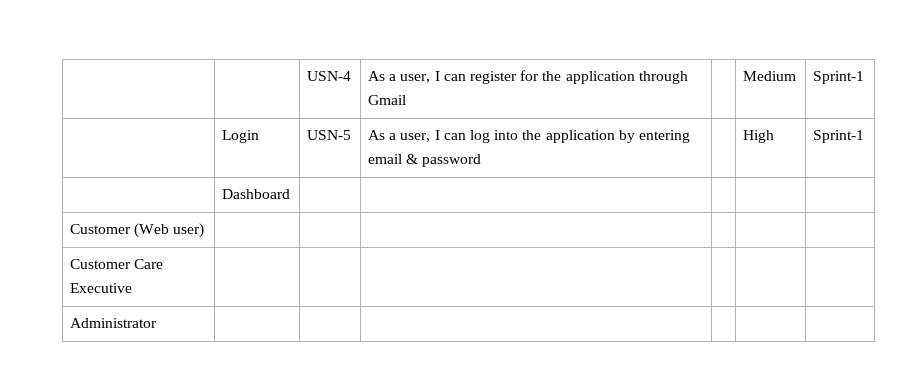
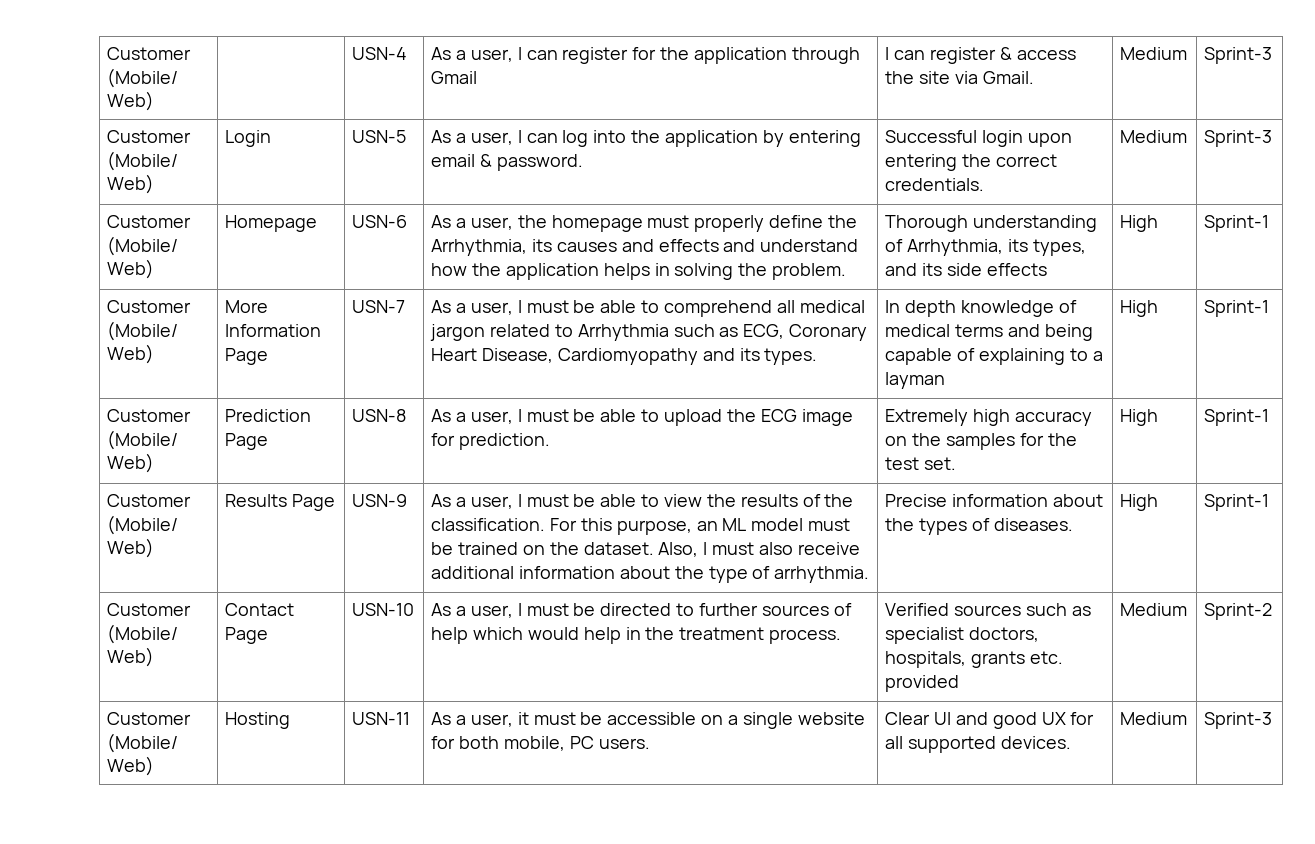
- | | USN-4 | As a user, I can register for the application through Gmail | | Medium | Sprint-1
- | Login | USN-5 | As a user, I can log into the application by entering email & password | | High | Sprint-1
- | Dashboard | | | | |
- Customer (Web user) | | | | | |
- Customer Care Executive | | | | | |
- Administrator | | | | | |
+ Customer (Mobile/ Web) | | USN-4 | As a user, I can register for the application through Gmail | I can register & access the site via Gmail. | Medium | Sprint-3
+ Customer (Mobile/ Web) | Login | USN-5 | As a user, I can log into the application by entering email & password. | Successful login upon entering the correct credentials. | Medium | Sprint-3
+ Customer (Mobile/ Web) | Homepage | USN-6 | As a user, the homepage must properly define the Arrhythmia, its causes and effects and understand how the application helps in solving the problem. | Thorough understanding of Arrhythmia, its types, and its side effects | High | Sprint-1
+ Customer (Mobile/ Web) | More Information Page | USN-7 | As a user, I must be able to comprehend all medical jargon related to Arrhythmia such as ECG, Coronary Heart Disease, Cardiomyopathy and its types. | In depth knowledge of medical terms and being capable of explaining to a layman | High | Sprint-1
+ Customer (Mobile/ Web) | Prediction Page | USN-8 | As a user, I must be able to upload the ECG image for prediction. | Extremely high accuracy on the samples for the test set. | High | Sprint-1
+ Customer (Mobile/ Web) | Results Page | USN-9 | As a user, I must be able to view the results of the classification. For this purpose, an ML model must be trained on the dataset. Also, I must also receive additional information about the type of arrhythmia. | Precise information about the types of diseases. | High | Sprint-1
+ Customer (Mobile/ Web) | Contact Page | USN-10 | As a user, I must be directed to further sources of help which would help in the treatment process. | Verified sources such as specialist doctors, hospitals, grants etc. provided | Medium | Sprint-2
+ Customer (Mobile/ Web) | Hosting | USN-11 | As a user, it must be accessible on a single website for both mobile, PC users. | Clear UI and good UX for all supported devices. | Medium | Sprint-3

